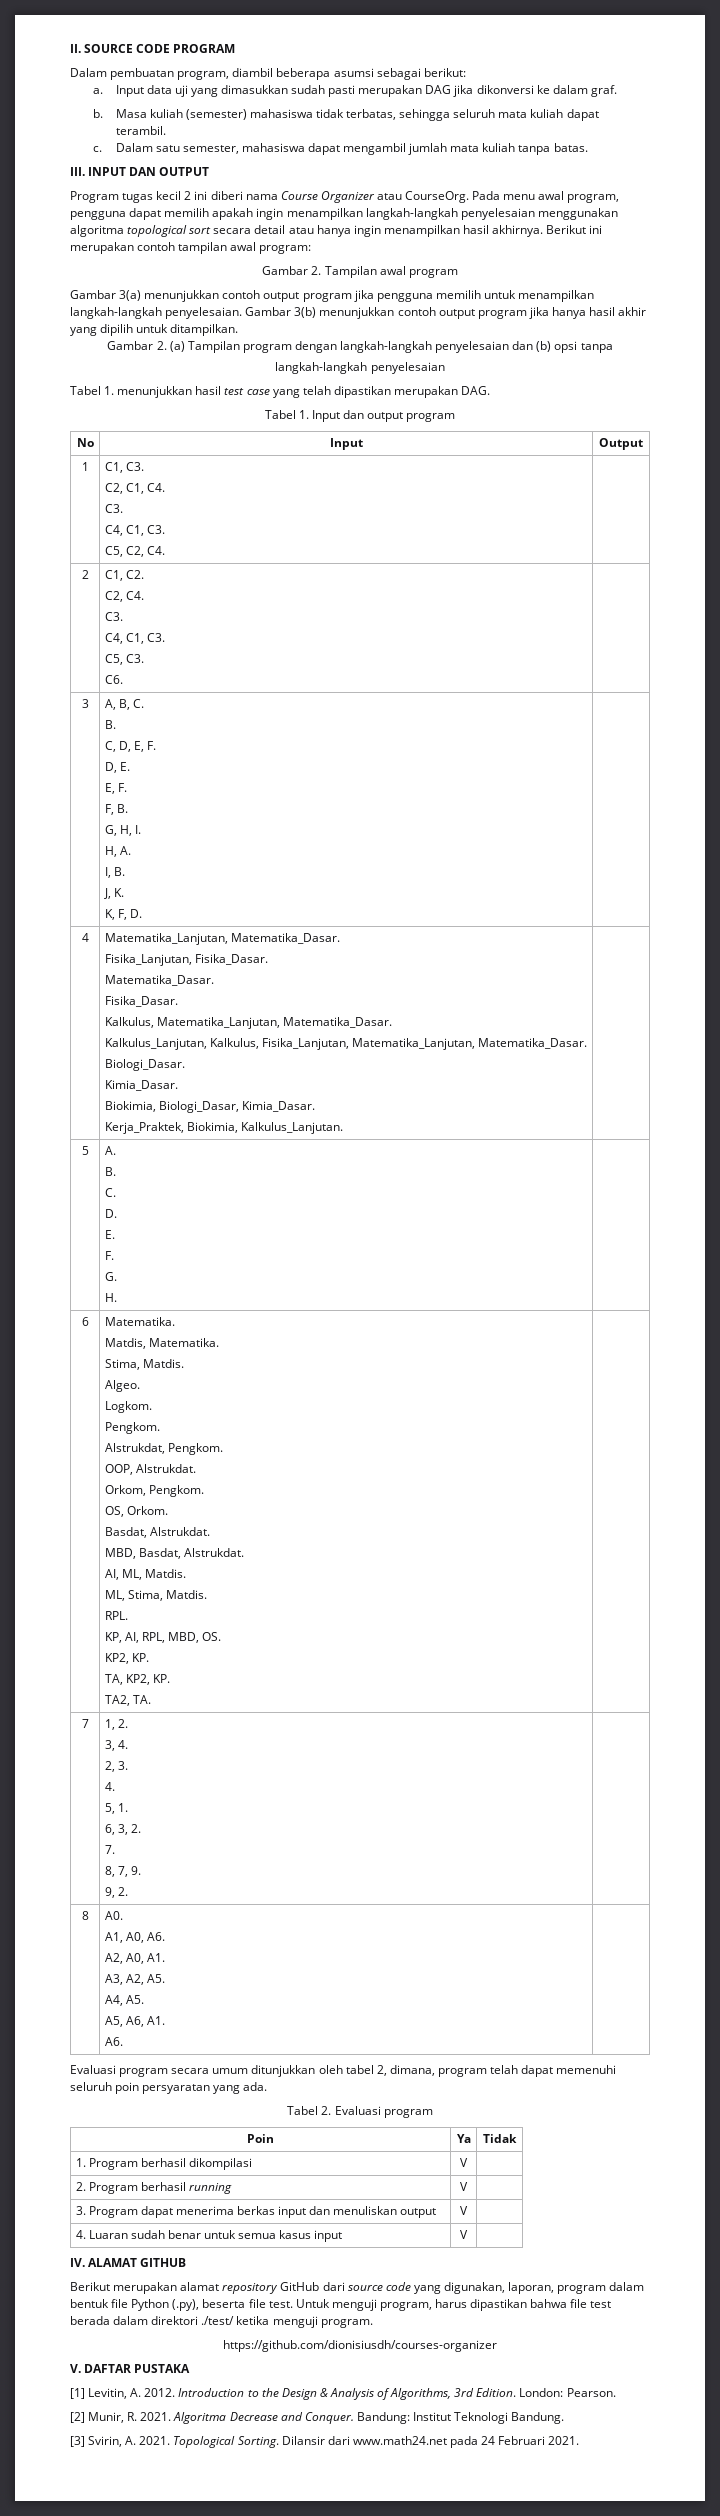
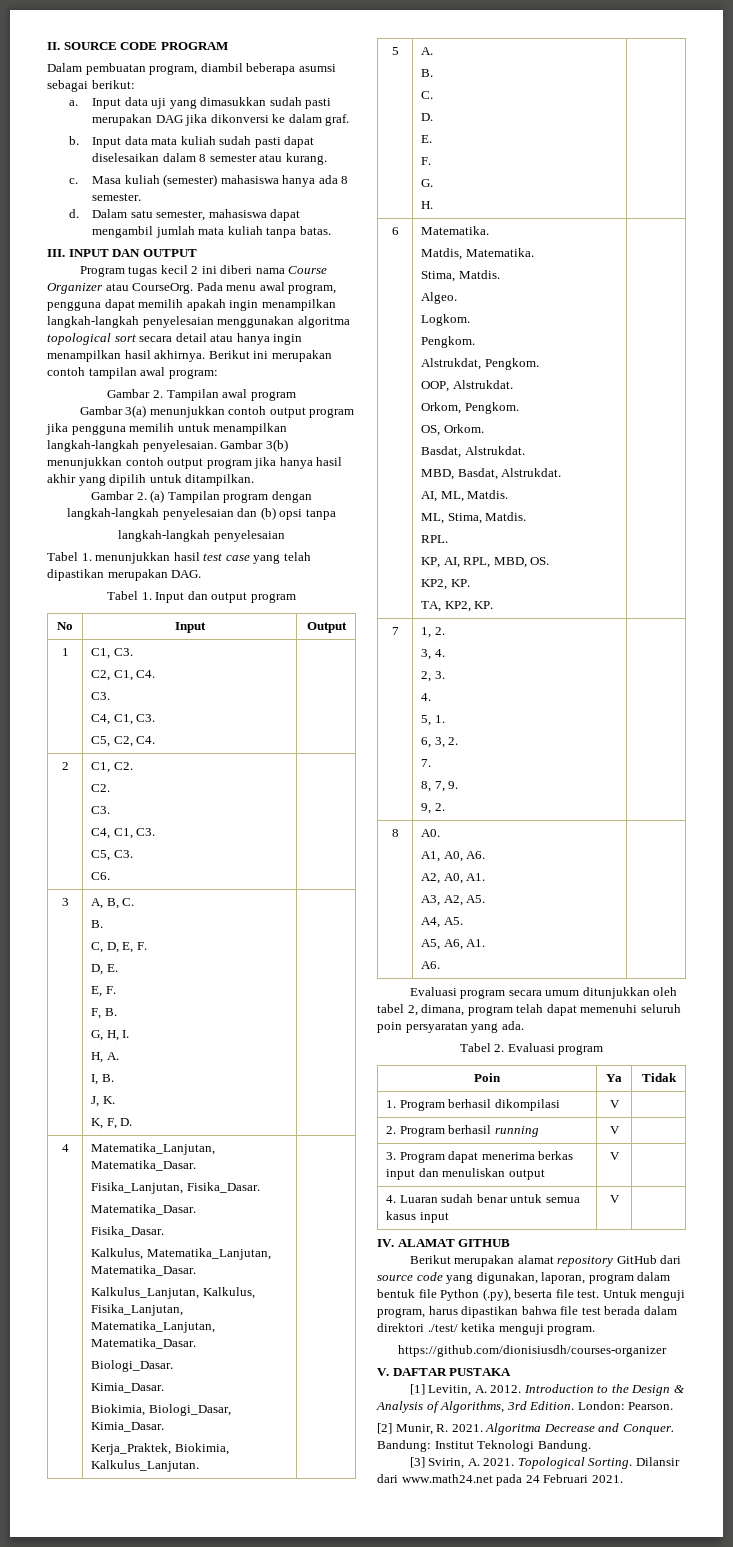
- Masa kuliah (semester) mahasiswa tidak terbatas, sehingga seluruh mata kuliah dapat terambil.
- c.
+ Input data mata kuliah sudah pasti dapat diselesaikan dalam 8 semester atau kurang.
+ c. Masa kuliah (semester) mahasiswa hanya ada 8 semester.
+ d.
  2 | C1, C2.
- C2, C4.
+ C2.
- TA2, TA.

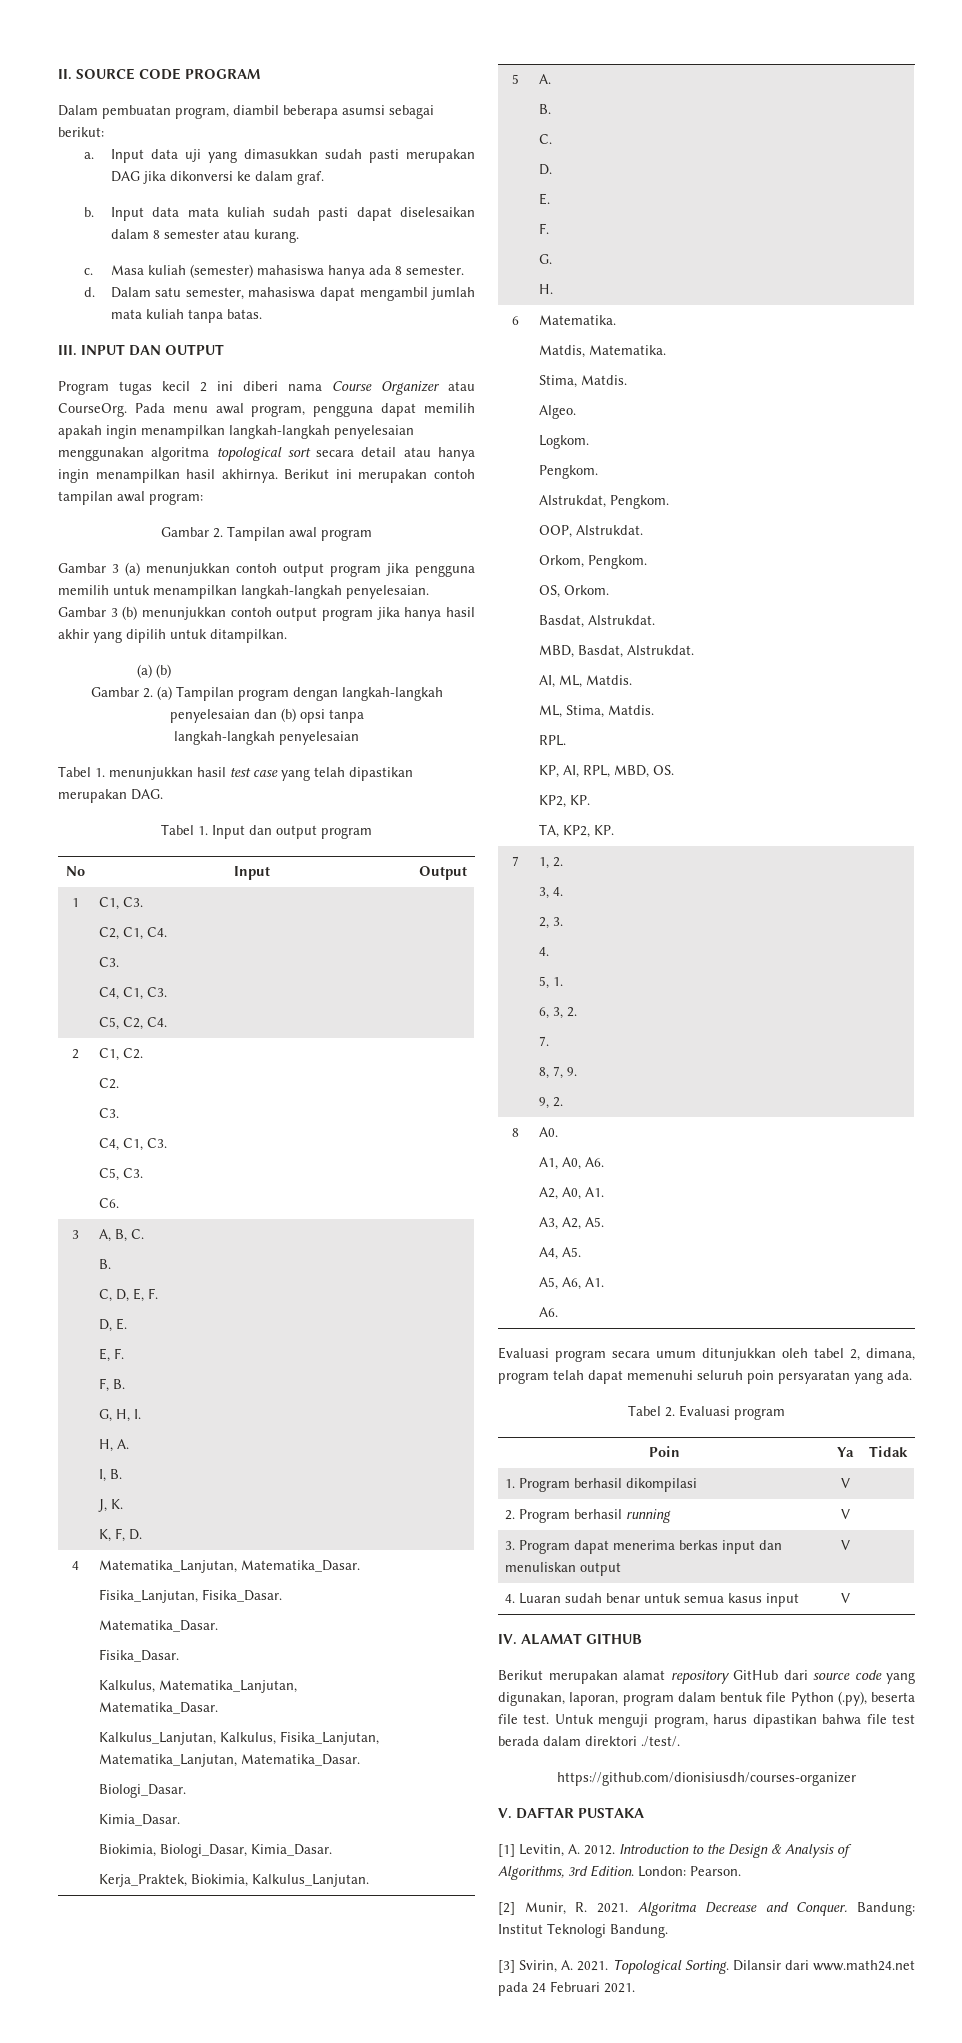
- Gambar 3(a) menunjukkan contoh output program jika pengguna memilih untuk menampilkan langkah-langkah penyelesaian.
+ Gambar 3 (a) menunjukkan contoh output program jika pengguna memilih untuk menampilkan langkah-langkah penyelesaian.
- Gambar 3(b) menunjukkan contoh output program jika hanya hasil akhir yang dipilih untuk ditampilkan.
+ Gambar 3 (b) menunjukkan contoh output program jika hanya hasil akhir yang dipilih untuk ditampilkan.
+ (a) (b)
- Untuk menguji program, harus dipastikan bahwa file test berada dalam direktori ./test/ ketika menguji program.
+ Untuk menguji program, harus dipastikan bahwa file test berada dalam direktori ./test/.

